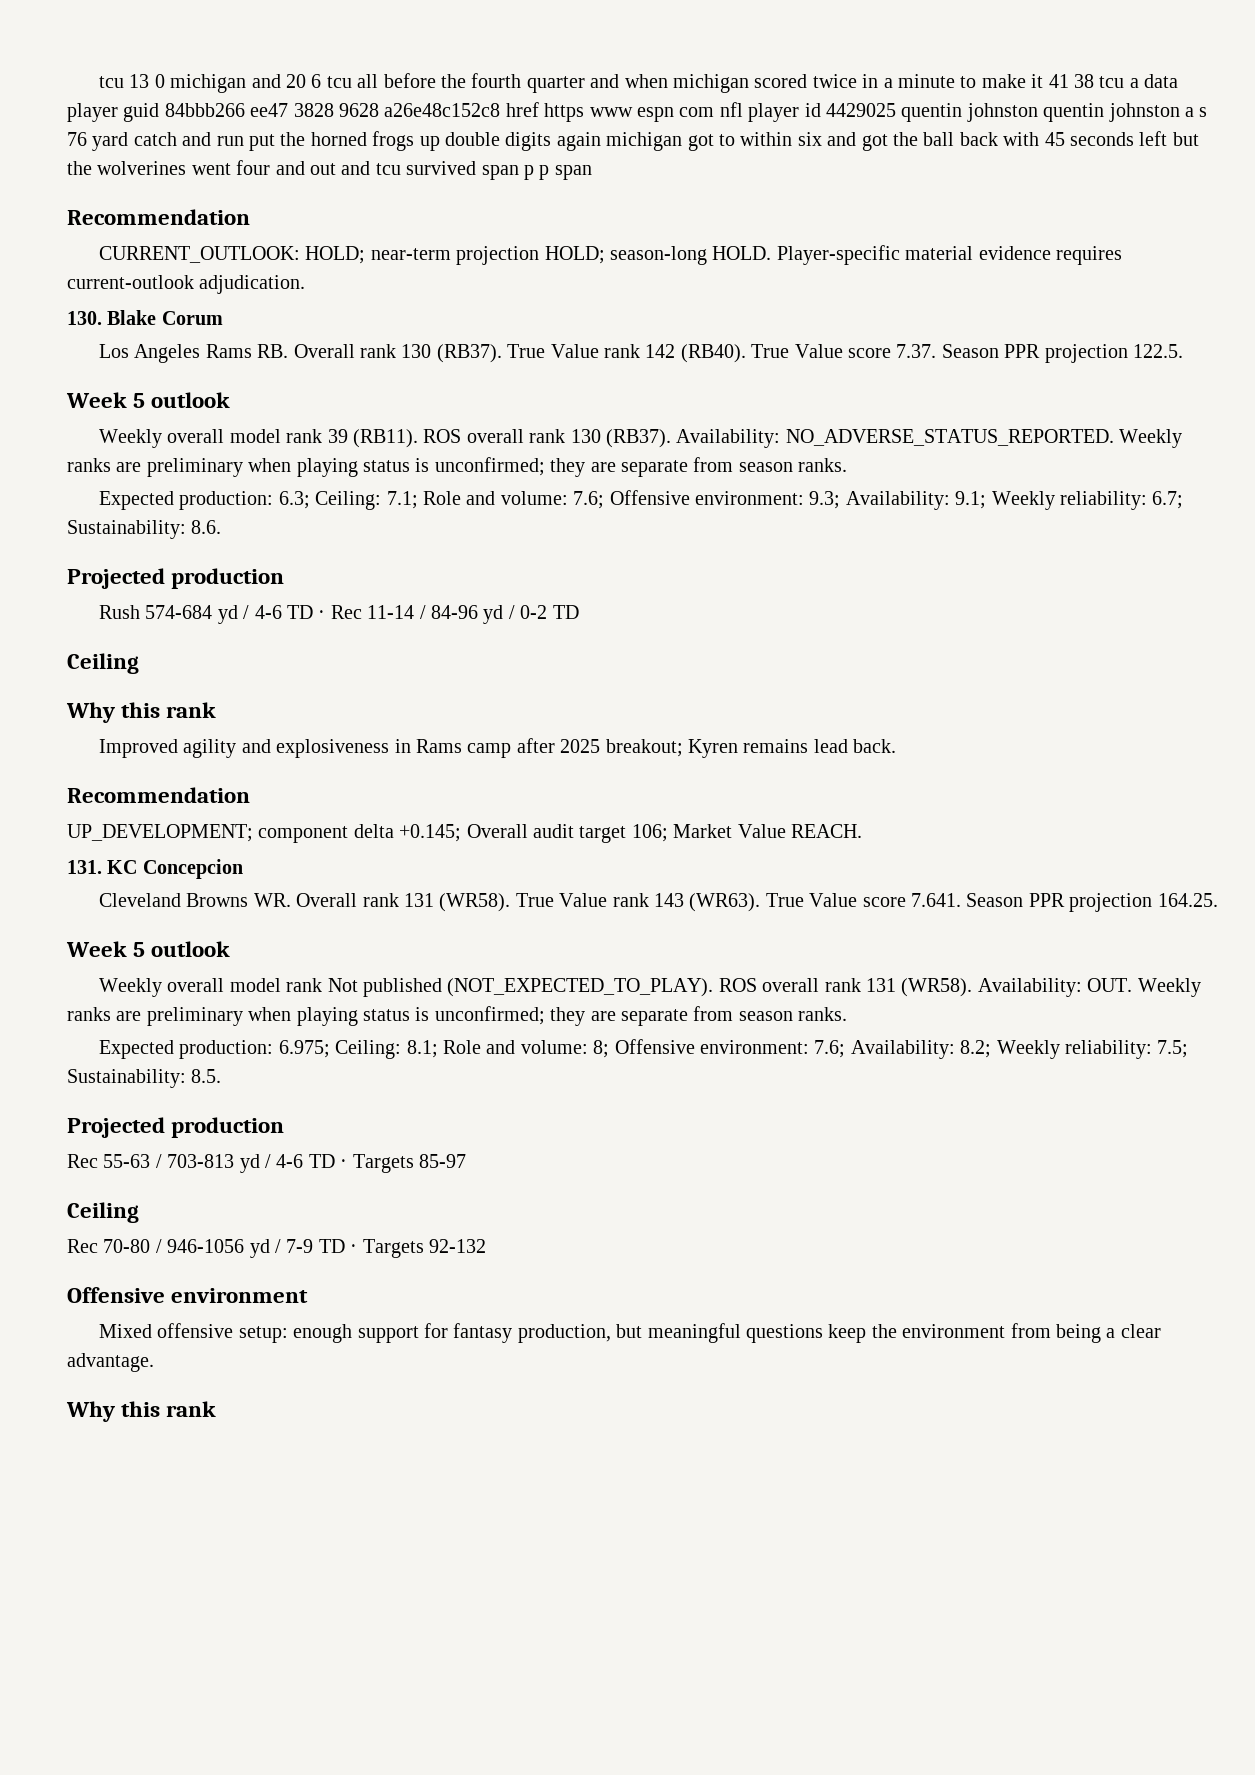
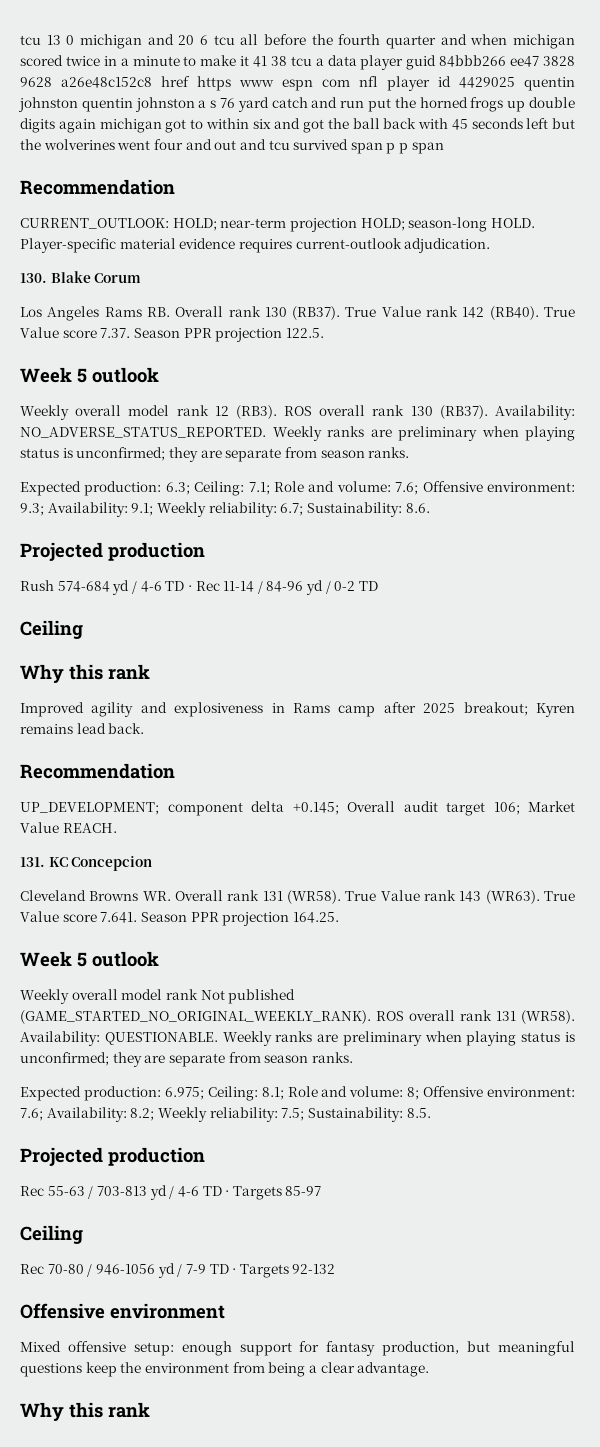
- Weekly overall model rank 39 (RB11).
+ Weekly overall model rank 12 (RB3).
- Weekly overall model rank Not published (NOT_EXPECTED_TO_PLAY).
+ Weekly overall model rank Not published (GAME_STARTED_NO_ORIGINAL_WEEKLY_RANK).
- Availability: OUT. Weekly ranks are preliminary when playing status is unconfirmed; they are separate from season ranks.
+ Availability: QUESTIONABLE. Weekly ranks are preliminary when playing status is unconfirmed; they are separate from season ranks.

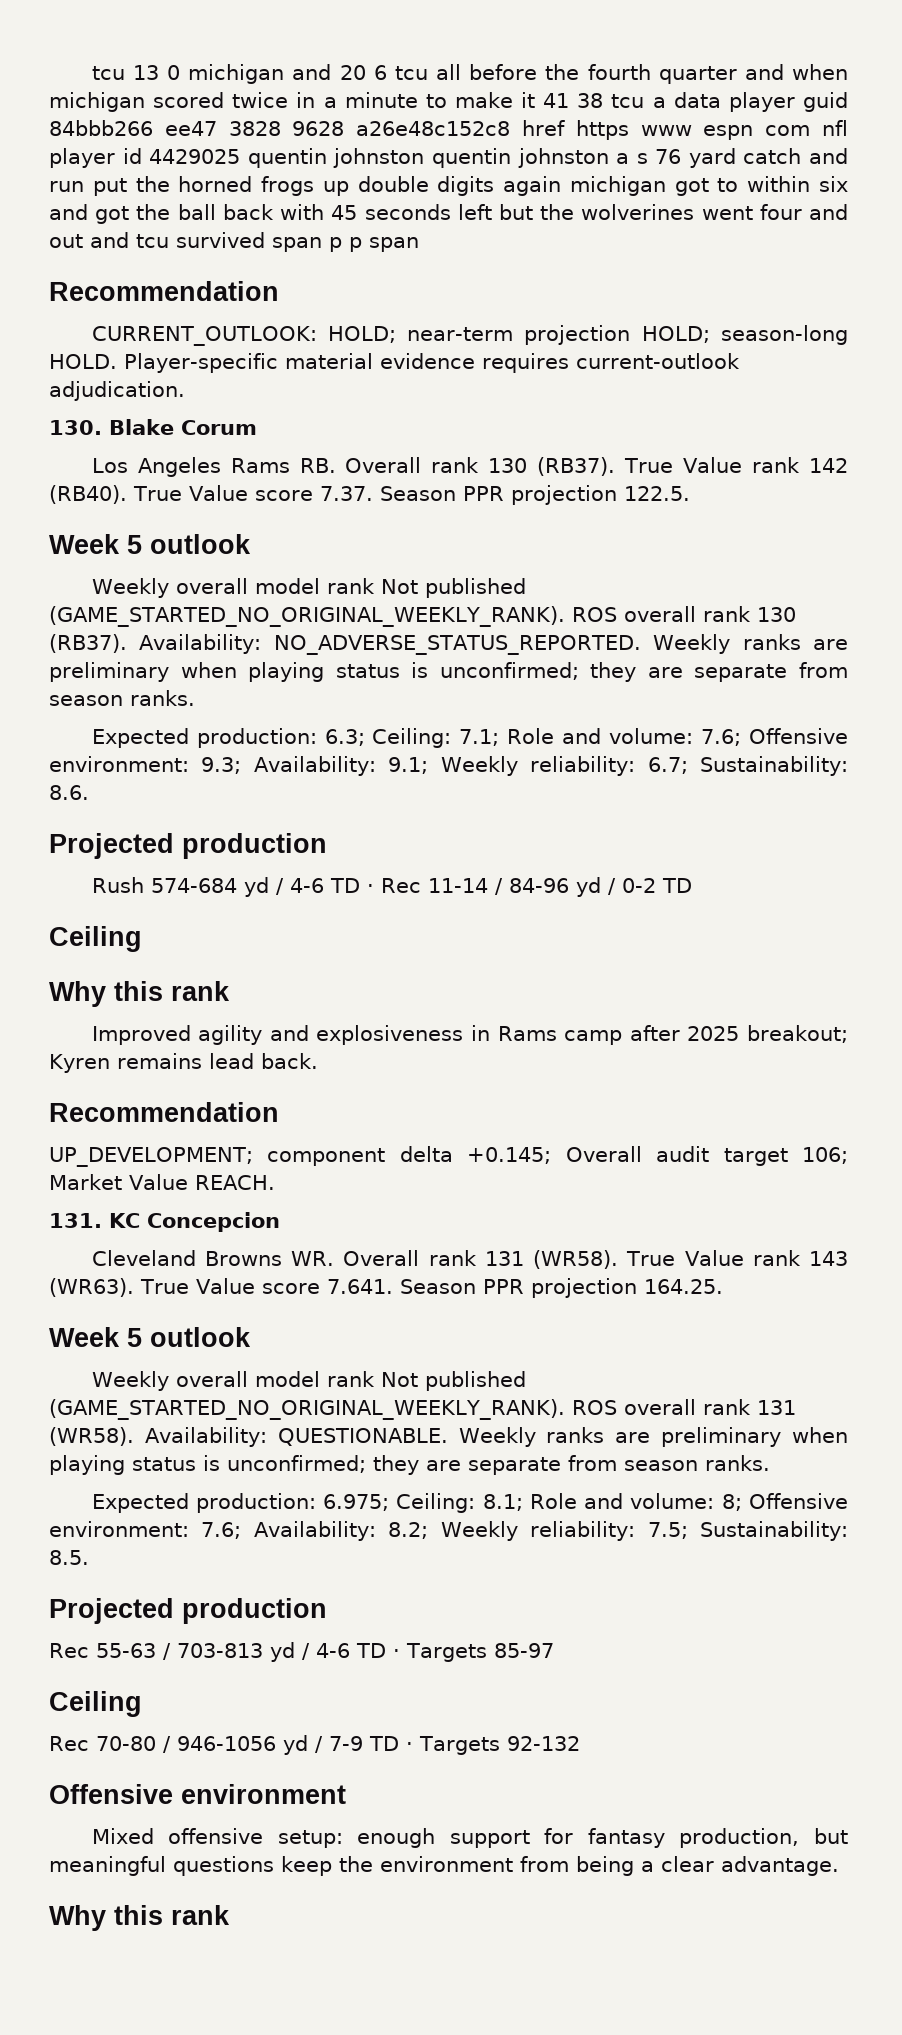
  True Value score 7.37. Season PPR projection 122.5.
  Week 5 outlook
- Weekly overall model rank 12 (RB3).
+ Weekly overall model rank Not published (GAME_STARTED_NO_ORIGINAL_WEEKLY_RANK).

